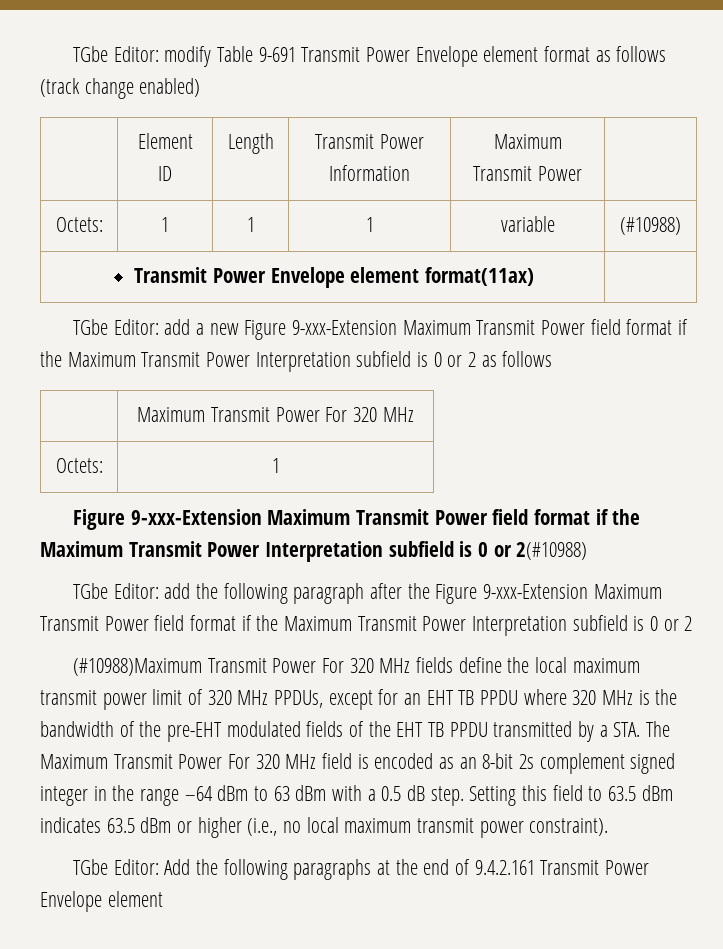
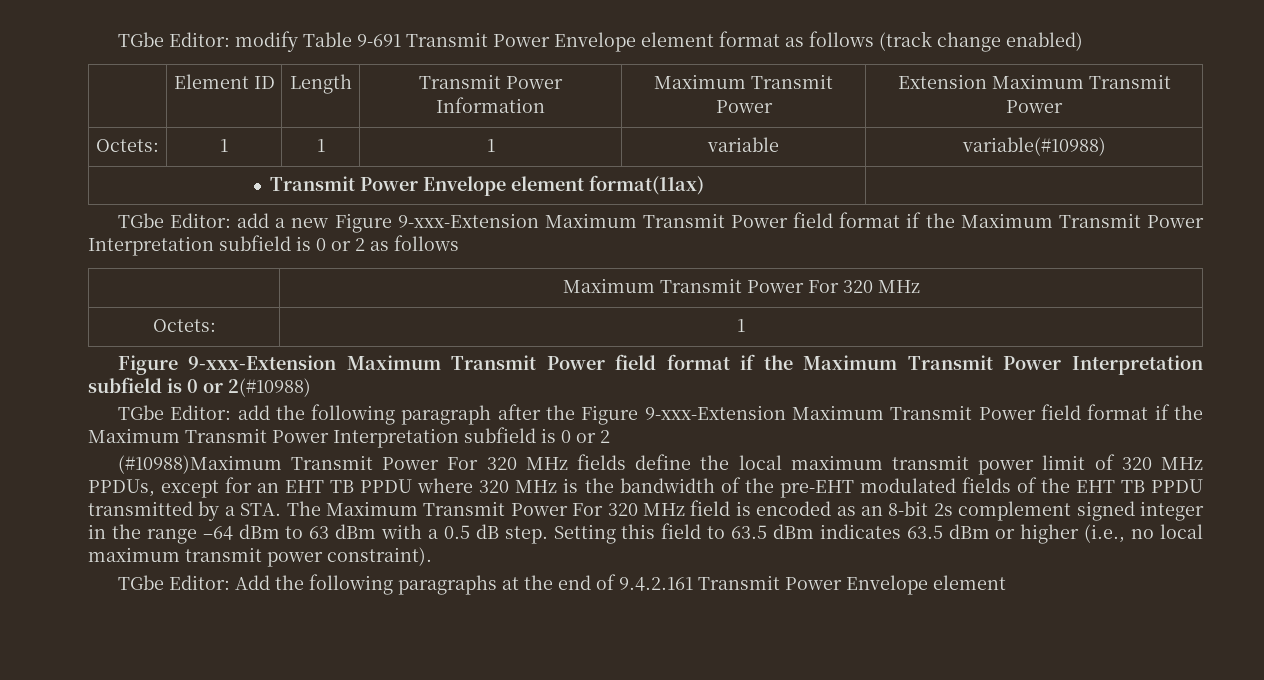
- | Element ID | Length | Transmit Power Information | Maximum Transmit Power |
+ | Element ID | Length | Transmit Power Information | Maximum Transmit Power | Extension Maximum Transmit Power
- Octets: | 1 | 1 | 1 | variable | (#10988)
+ Octets: | 1 | 1 | 1 | variable | variable(#10988)

